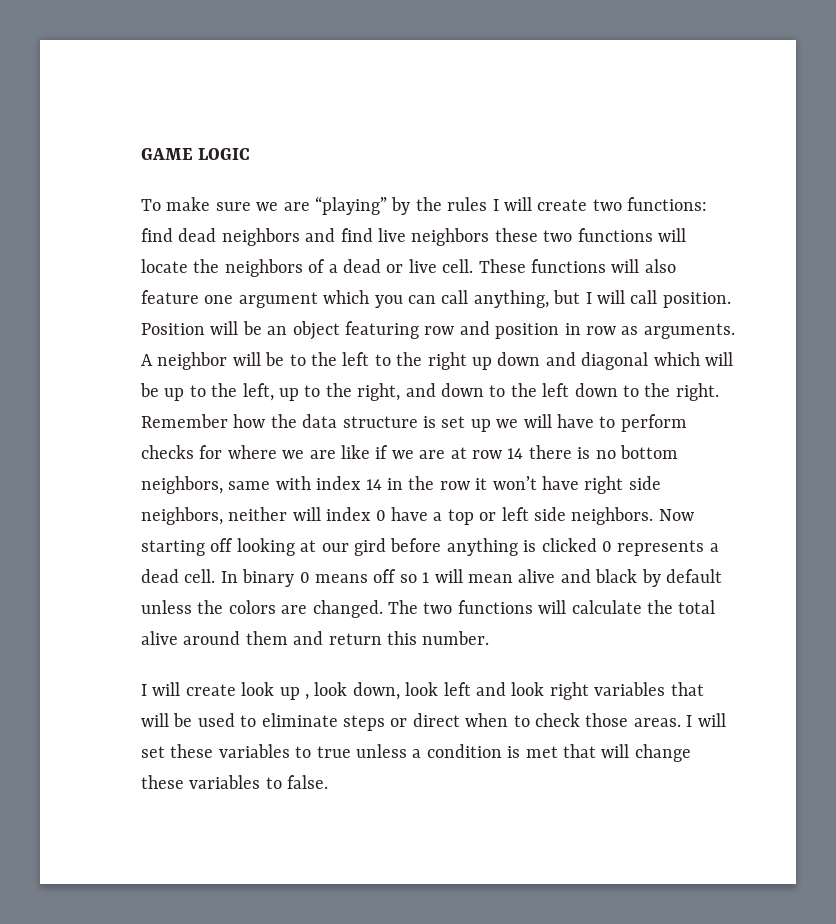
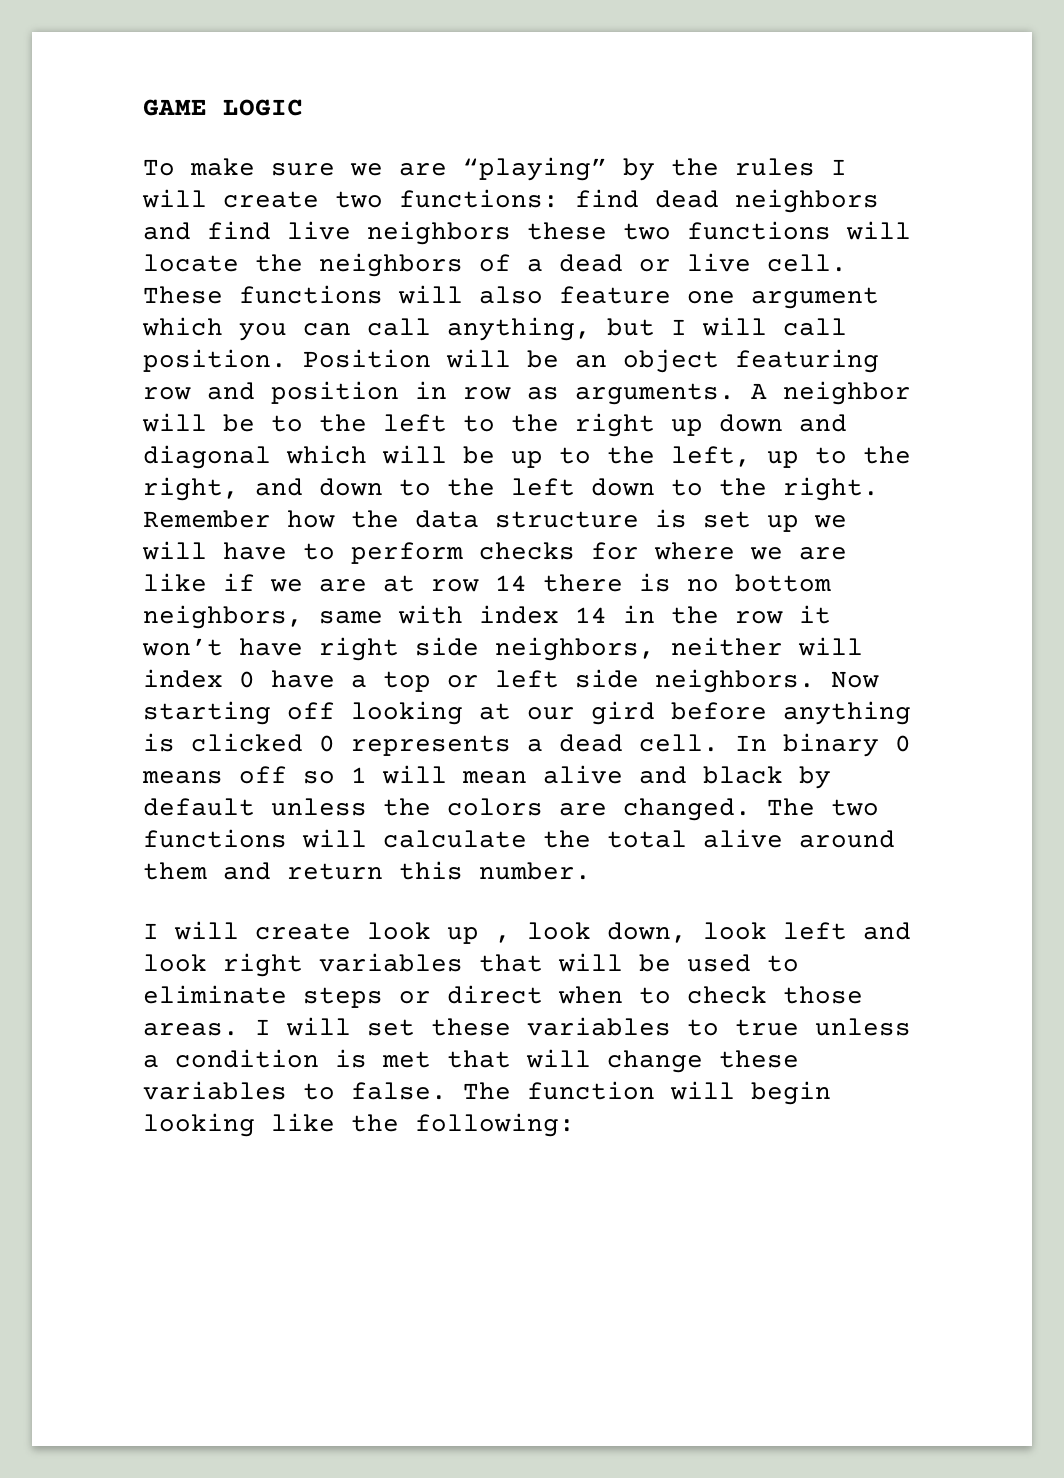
+ The function will begin looking like the following:

